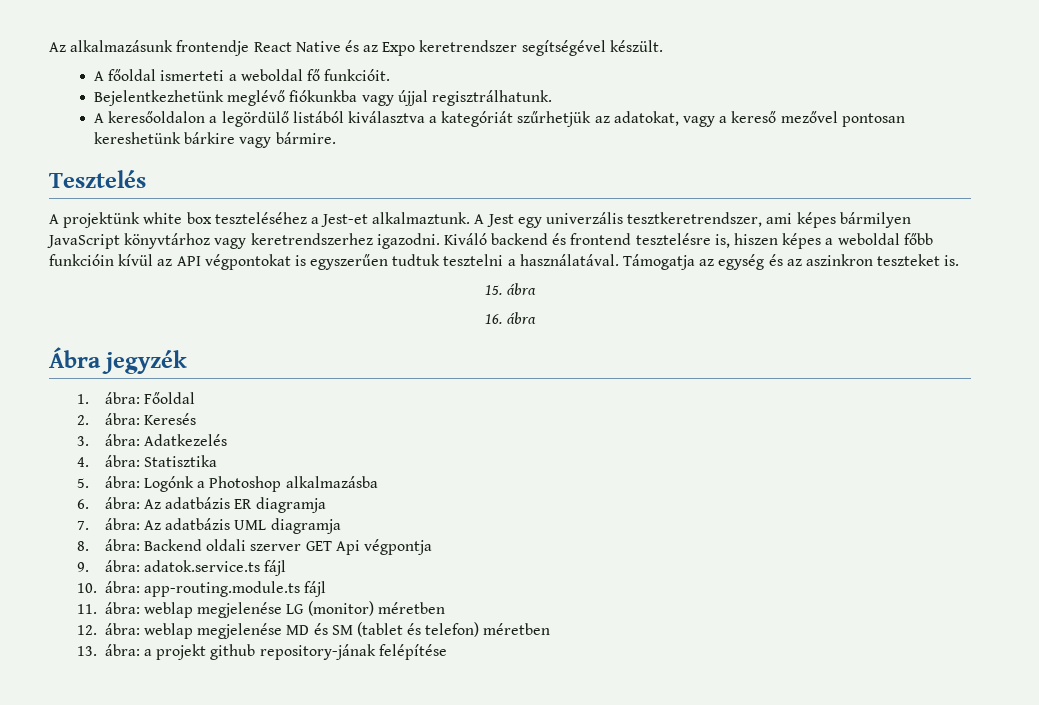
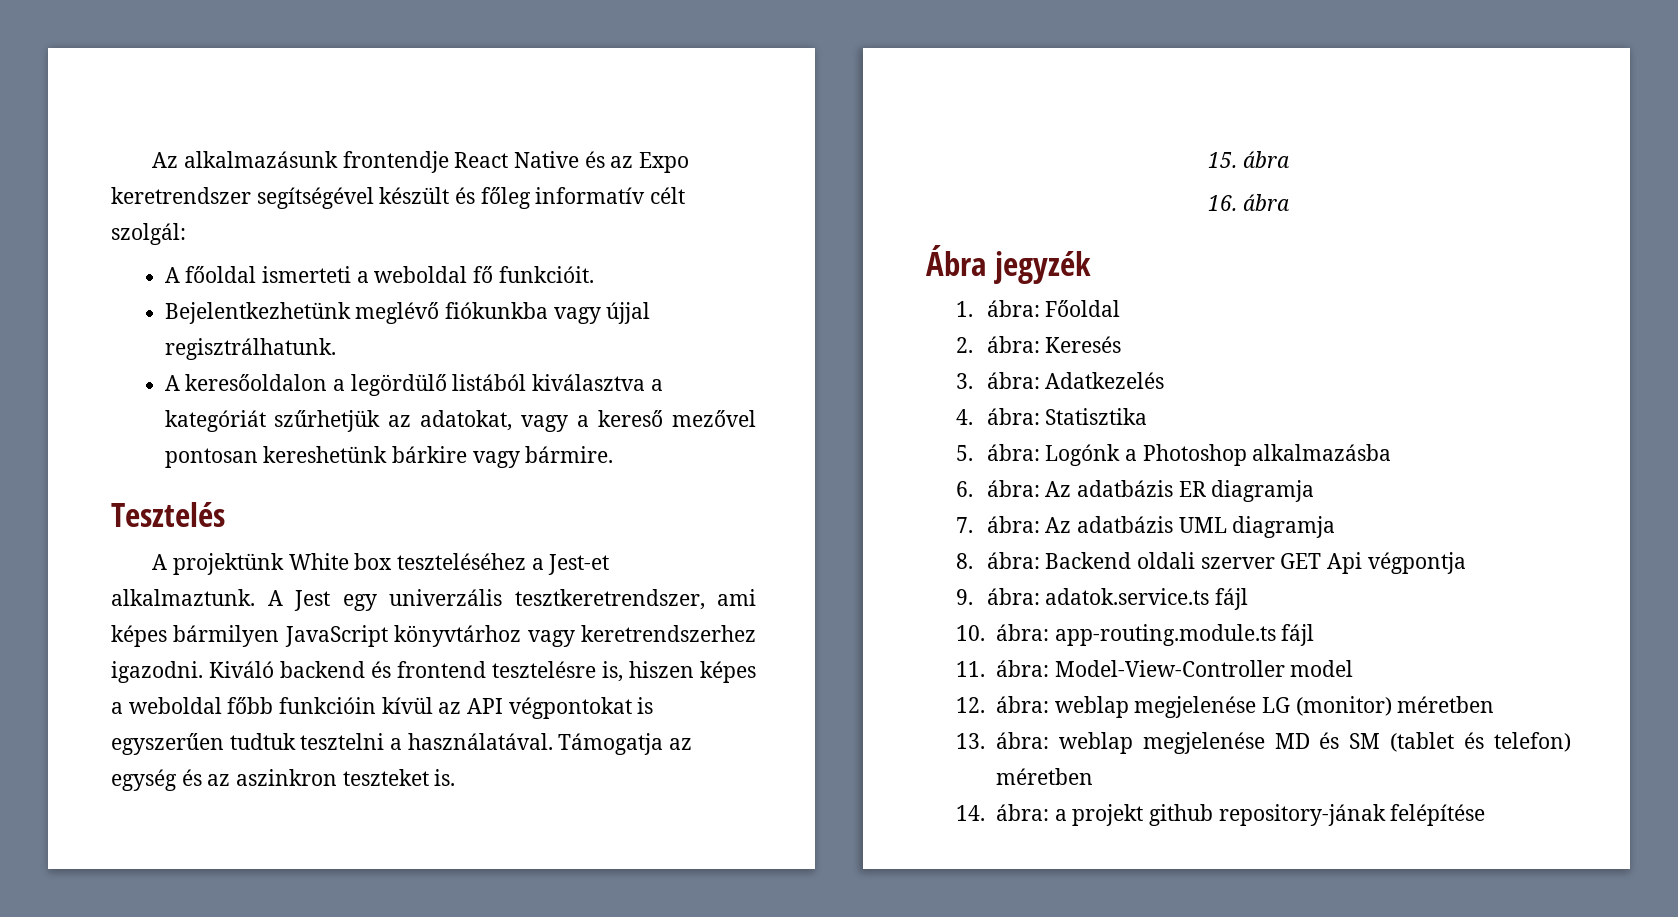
- Az alkalmazásunk frontendje React Native és az Expo keretrendszer segítségével készült.
+ Az alkalmazásunk frontendje React Native és az Expo keretrendszer segítségével készült és főleg informatív célt szolgál:
- A projektünk white box teszteléséhez a Jest-et alkalmaztunk.
+ A projektünk White box teszteléséhez a Jest-et alkalmaztunk.
- 11. ábra: weblap megjelenése LG (monitor) méretben
+ 11. ábra: Model-View-Controller model
+ 12. ábra: weblap megjelenése LG (monitor) méretben
- 12. ábra: weblap megjelenése MD és SM (tablet és telefon) méretben
+ 13. ábra: weblap megjelenése MD és SM (tablet és telefon) méretben
- 13. ábra: a projekt github repository-jának felépítése
+ 14. ábra: a projekt github repository-jának felépítése

